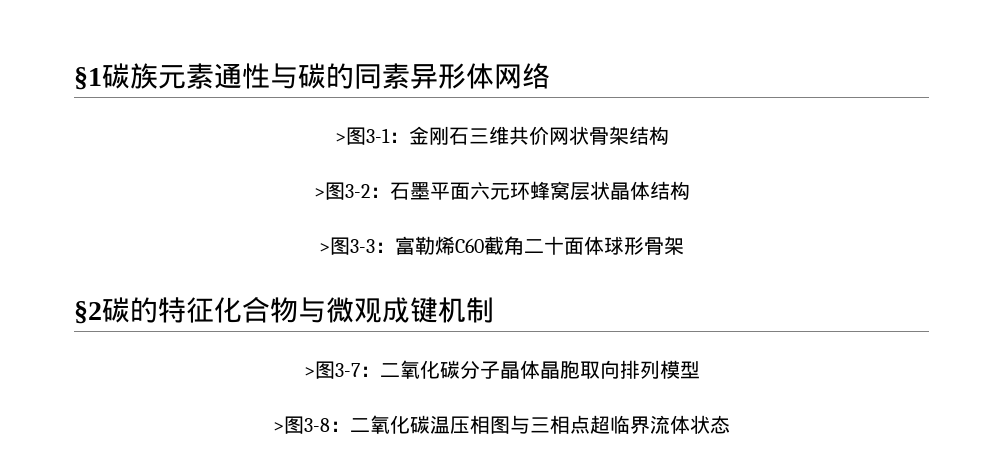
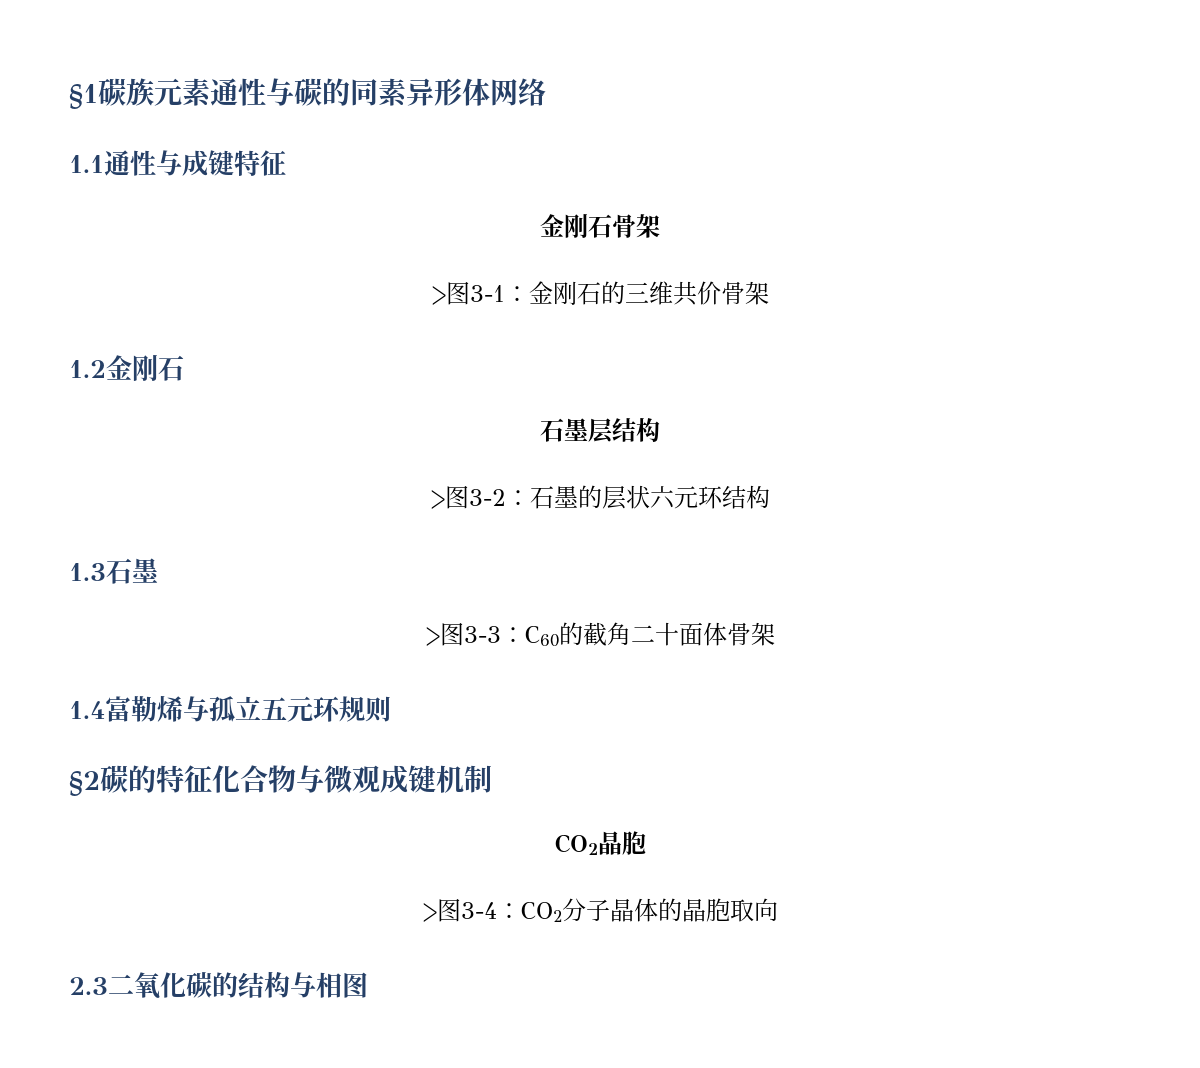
+ 1.1通性与成键特征
+ 金刚石骨架
- >图3-1：金刚石三维共价网状骨架结构
+ >图3-1：金刚石的三维共价骨架
+ 1.2金刚石
+ 石墨层结构
- >图3-2：石墨平面六元环蜂窝层状晶体结构
+ >图3-2：石墨的层状六元环结构
+ 1.3石墨
- >图3-3：富勒烯C60截角二十面体球形骨架
+ >图3-3：C60的截角二十面体骨架
+ 1.4富勒烯与孤立五元环规则
- >图3-7：二氧化碳分子晶体晶胞取向排列模型
- >图3-8：二氧化碳温压相图与三相点超临界流体状态
+ CO2晶胞
+ >图3-4：CO2分子晶体的晶胞取向
+ 2.3二氧化碳的结构与相图

